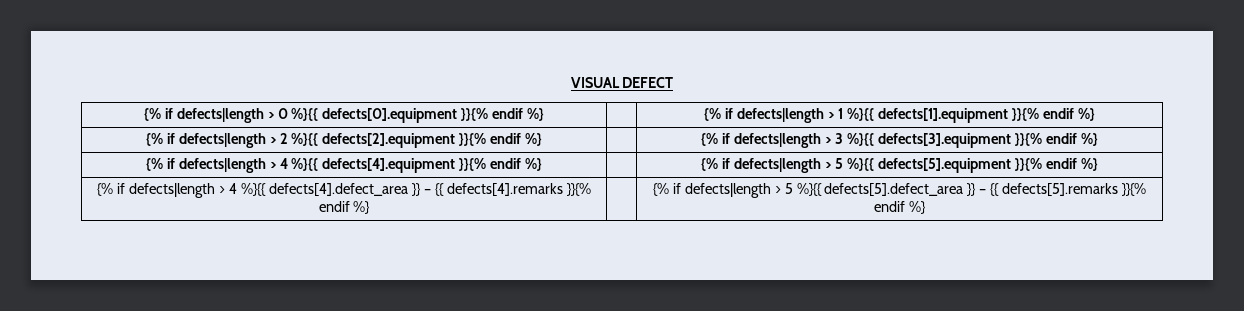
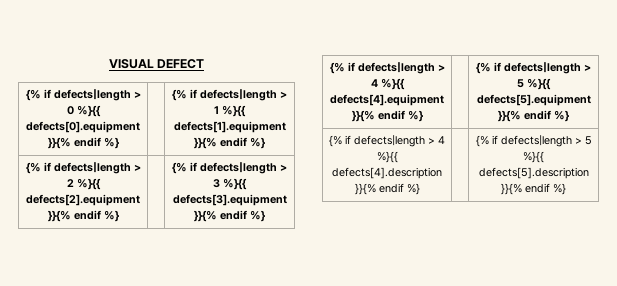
- {% if defects|length > 4 %}{{ defects[4].defect_area }} – {{ defects[4].remarks }}{% endif %} | | {% if defects|length > 5 %}{{ defects[5].defect_area }} – {{ defects[5].remarks }}{% endif %}
+ {% if defects|length > 4 %}{{ defects[4].description }}{% endif %} | | {% if defects|length > 5 %}{{ defects[5].description }}{% endif %}

